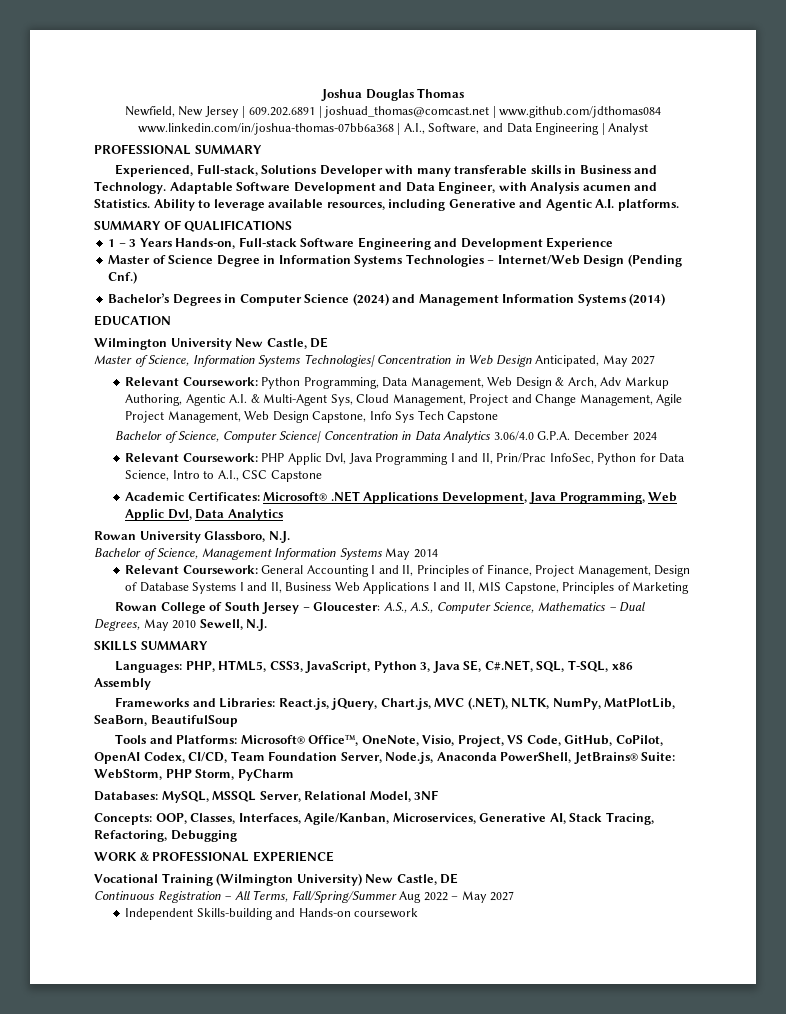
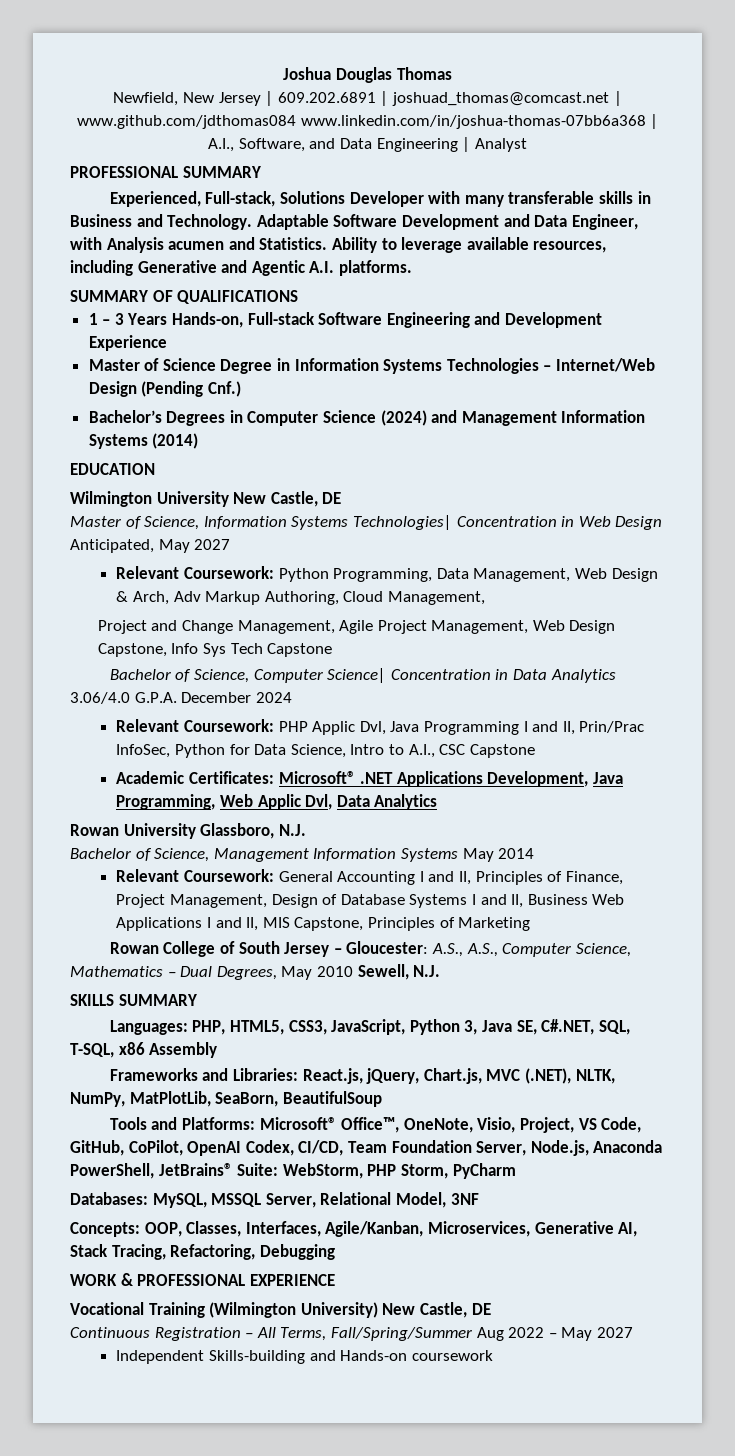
- Relevant Coursework: Python Programming, Data Management, Web Design & Arch, Adv Markup Authoring, Agentic A.I. & Multi-Agent Sys, Cloud Management, Project and Change Management, Agile Project Management, Web Design Capstone, Info Sys Tech Capstone
+ Relevant Coursework: Python Programming, Data Management, Web Design & Arch, Adv Markup Authoring, Cloud Management,
+ Project and Change Management, Agile Project Management, Web Design Capstone, Info Sys Tech Capstone

